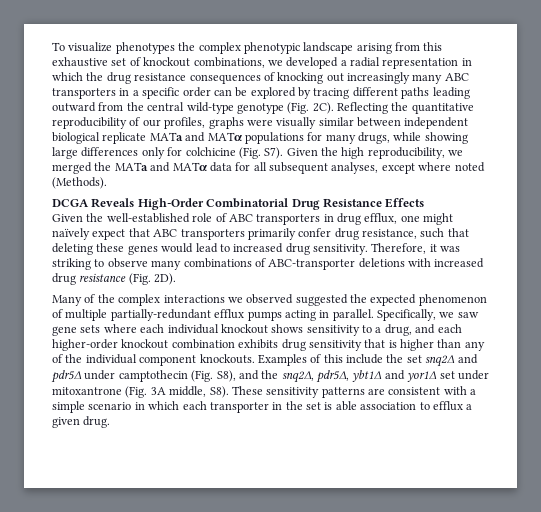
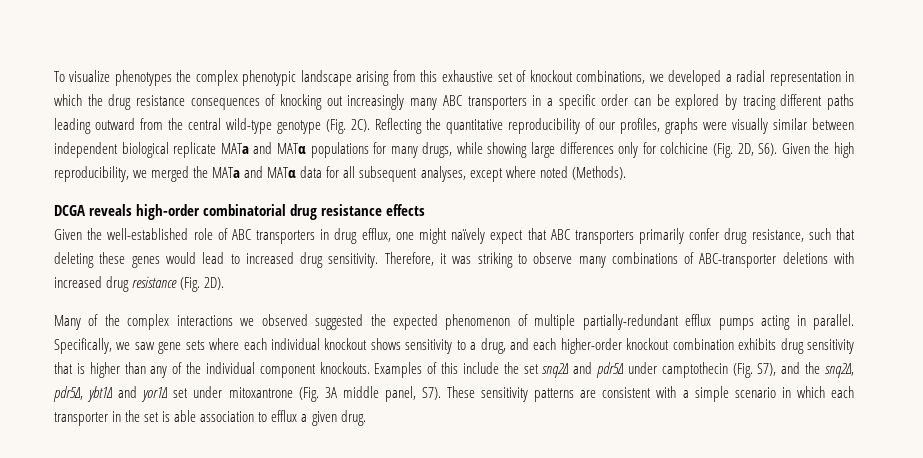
- Reflecting the quantitative reproducibility of our profiles, graphs were visually similar between independent biological replicate MATa and MATα populations for many drugs, while showing large differences only for colchicine (Fig. S7). Given the high reproducibility, we merged the MATa and MATα data for all subsequent analyses, except where noted (Methods).
+ Reflecting the quantitative reproducibility of our profiles, graphs were visually similar between independent biological replicate MATa and MATα populations for many drugs, while showing large differences only for colchicine (Fig. 2D, S6). Given the high reproducibility, we merged the MATa and MATα data for all subsequent analyses, except where noted (Methods).
- DCGA Reveals High-Order Combinatorial Drug Resistance Effects
+ DCGA reveals high-order combinatorial drug resistance effects
- Examples of this include the set snq2∆ and pdr5∆ under camptothecin (Fig. S8), and the snq2∆, pdr5∆, ybt1∆ and yor1∆ set under mitoxantrone (Fig. 3A middle, S8). These sensitivity patterns are consistent with a simple scenario in which each transporter in the set is able association to efflux a given drug.
+ Examples of this include the set snq2∆ and pdr5∆ under camptothecin (Fig. S7), and the snq2∆, pdr5∆, ybt1∆ and yor1∆ set under mitoxantrone (Fig. 3A middle panel, S7). These sensitivity patterns are consistent with a simple scenario in which each transporter in the set is able association to efflux a given drug.

